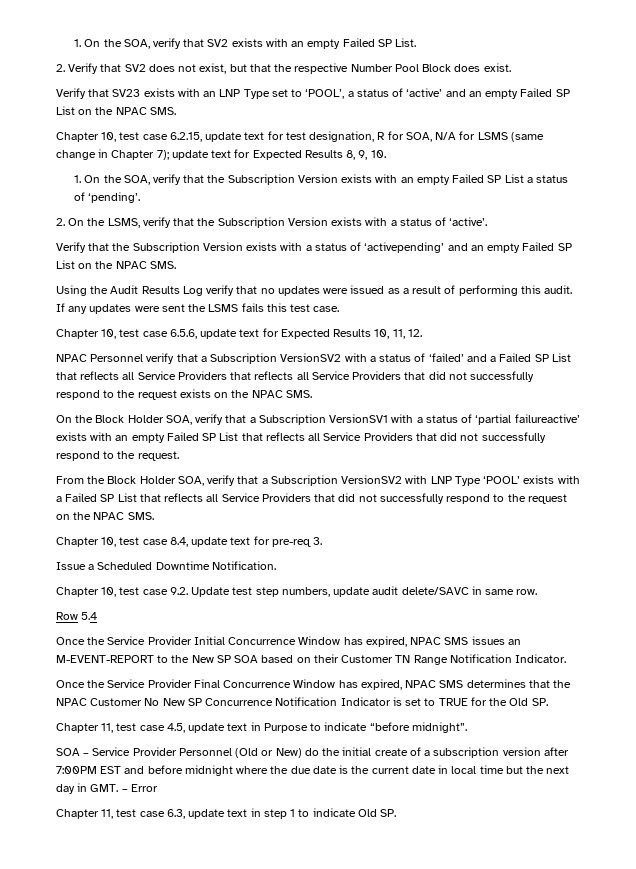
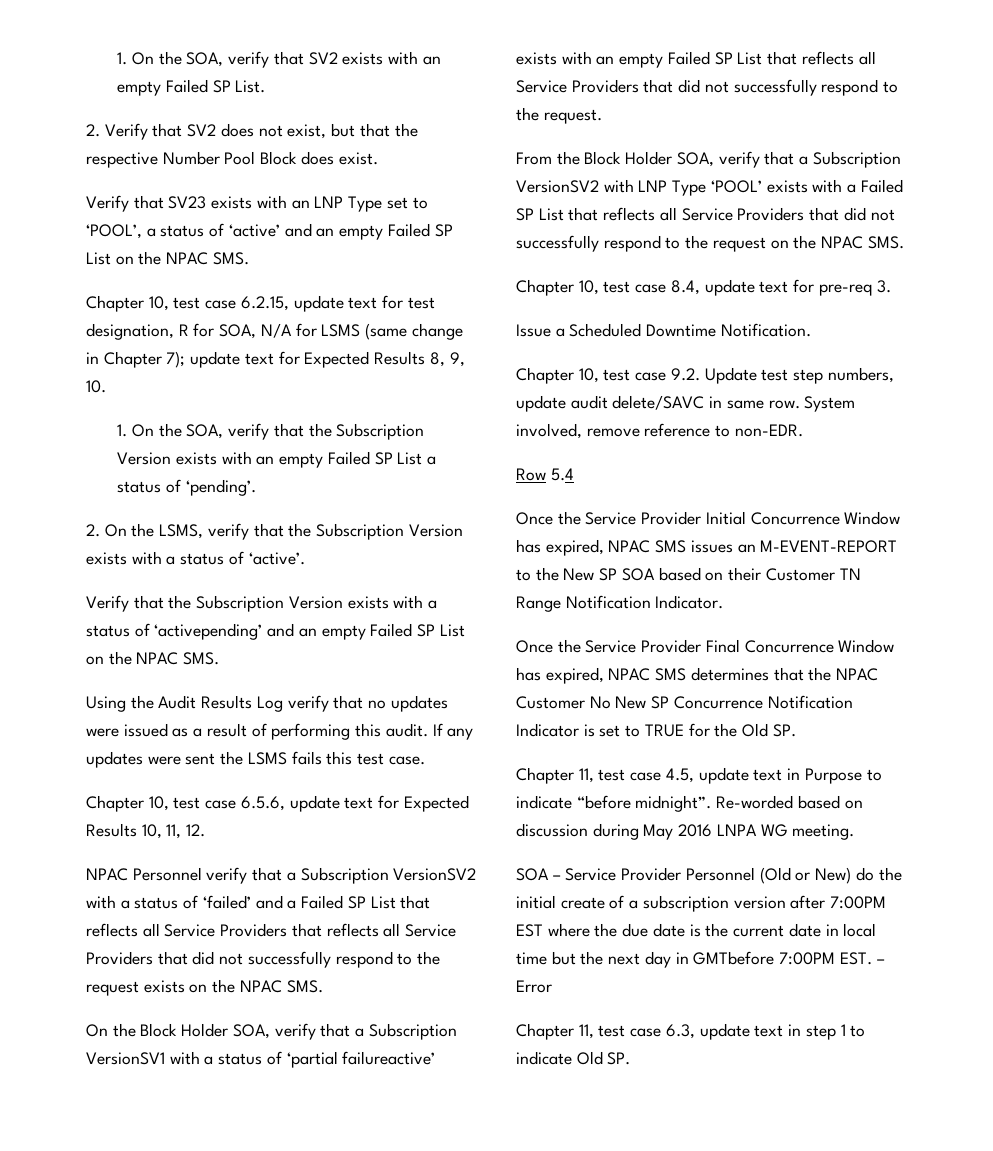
+ System involved, remove reference to non-EDR.
+ Re-worded based on discussion during May 2016 LNPA WG meeting.
- SOA – Service Provider Personnel (Old or New) do the initial create of a subscription version after 7:00PM EST and before midnight where the due date is the current date in local time but the next day in GMT. – Error
+ SOA – Service Provider Personnel (Old or New) do the initial create of a subscription version after 7:00PM EST where the due date is the current date in local time but the next day in GMTbefore 7:00PM EST. – Error

